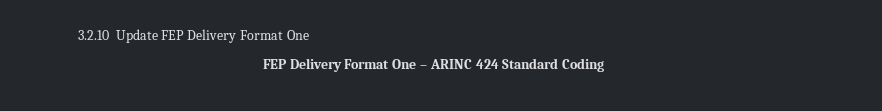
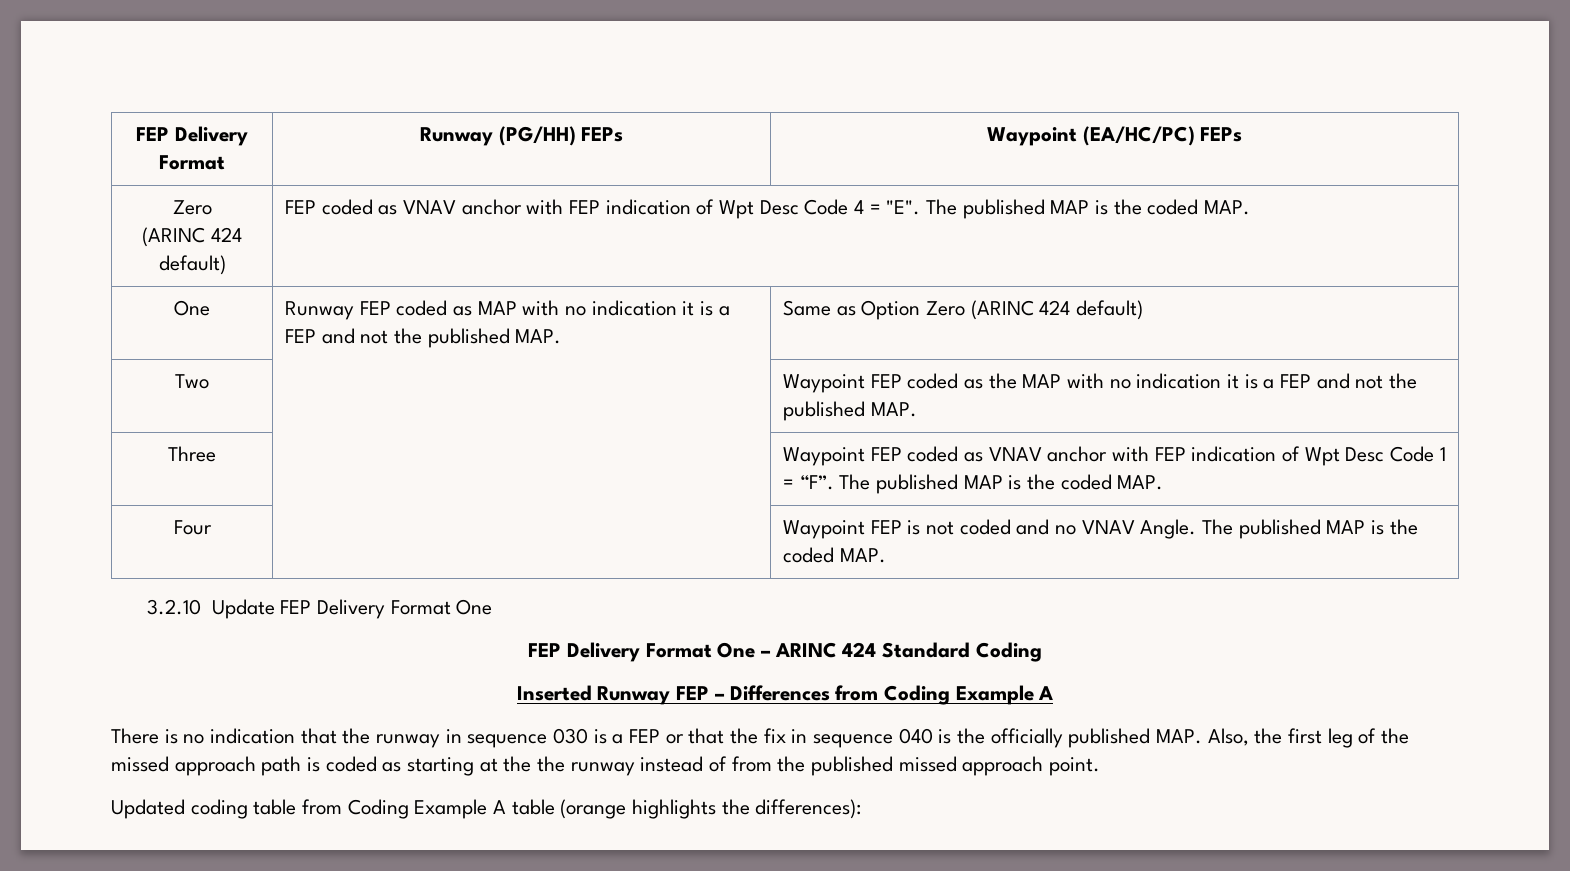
+ FEP Delivery Format | Runway (PG/HH) FEPs | Waypoint (EA/HC/PC) FEPs
+ Zero
+ (ARINC 424 default) | FEP coded as VNAV anchor with FEP indication of Wpt Desc Code 4 = "E". The published MAP is the coded MAP.
+ One | Runway FEP coded as MAP with no indication it is a FEP and not the published MAP. | Same as Option Zero (ARINC 424 default)
+ Two | | Waypoint FEP coded as the MAP with no indication it is a FEP and not the published MAP.
+ Three | | Waypoint FEP coded as VNAV anchor with FEP indication of Wpt Desc Code 1 = “F”. The published MAP is the coded MAP.
+ Four | | Waypoint FEP is not coded and no VNAV Angle. The published MAP is the coded MAP.
+ Inserted Runway FEP – Differences from Coding Example A
+ There is no indication that the runway in sequence 030 is a FEP or that the fix in sequence 040 is the officially published MAP. Also, the first leg of the missed approach path is coded as starting at the the runway instead of from the published missed approach point.
+ Updated coding table from Coding Example A table (orange highlights the differences):

